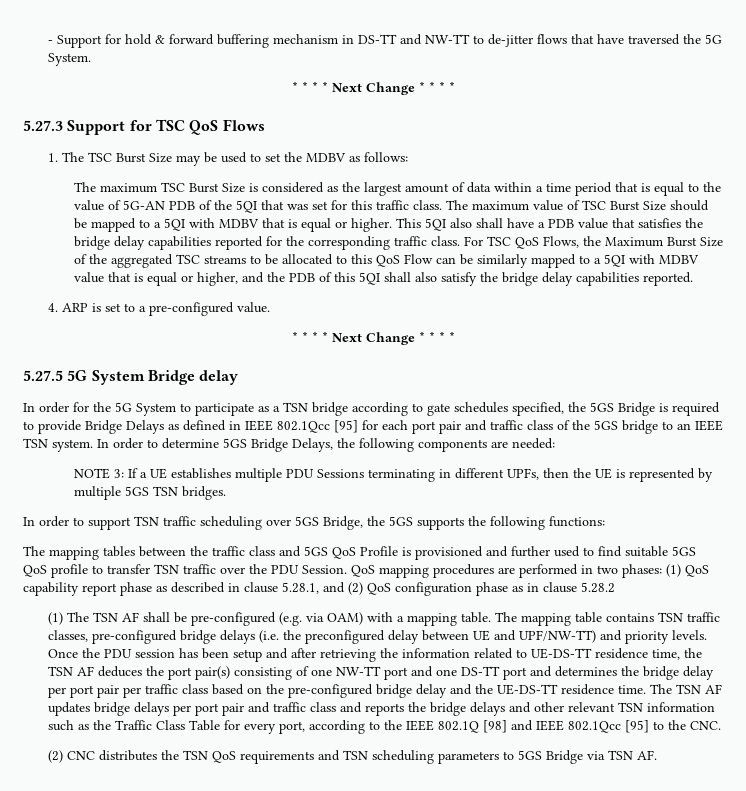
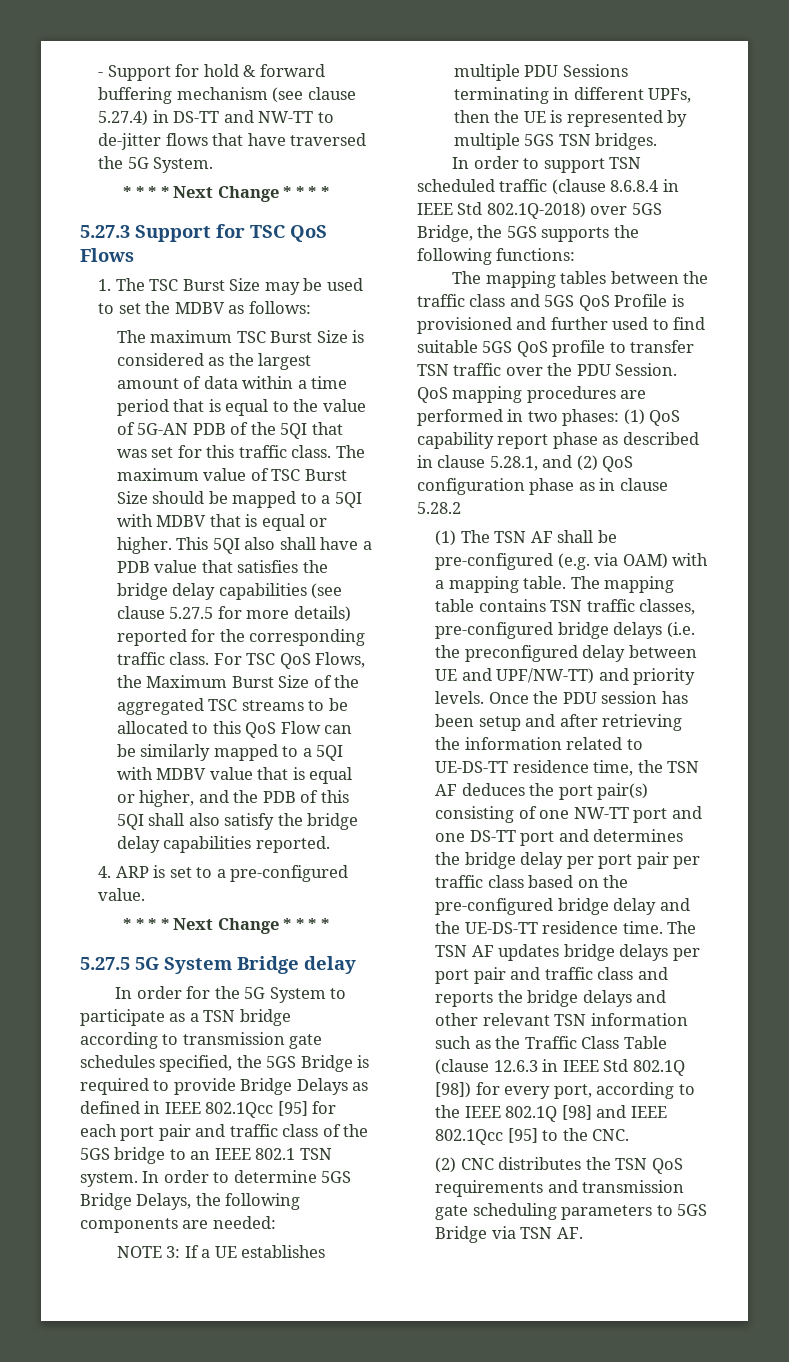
- - Support for hold & forward buffering mechanism in DS-TT and NW-TT to de-jitter flows that have traversed the 5G System.
+ - Support for hold & forward buffering mechanism (see clause 5.27.4) in DS-TT and NW-TT to de-jitter flows that have traversed the 5G System.
- This 5QI also shall have a PDB value that satisfies the bridge delay capabilities reported for the corresponding traffic class.
+ This 5QI also shall have a PDB value that satisfies the bridge delay capabilities (see clause 5.27.5 for more details) reported for the corresponding traffic class.
- In order for the 5G System to participate as a TSN bridge according to gate schedules specified, the 5GS Bridge is required to provide Bridge Delays as defined in IEEE 802.1Qcc [95] for each port pair and traffic class of the 5GS bridge to an IEEE TSN system.
+ In order for the 5G System to participate as a TSN bridge according to transmission gate schedules specified, the 5GS Bridge is required to provide Bridge Delays as defined in IEEE 802.1Qcc [95] for each port pair and traffic class of the 5GS bridge to an IEEE 802.1 TSN system.
- In order to support TSN traffic scheduling over 5GS Bridge, the 5GS supports the following functions:
+ In order to support TSN scheduled traffic (clause 8.6.8.4 in IEEE Std 802.1Q-2018) over 5GS Bridge, the 5GS supports the following functions:
- The TSN AF updates bridge delays per port pair and traffic class and reports the bridge delays and other relevant TSN information such as the Traffic Class Table for every port, according to the IEEE 802.1Q [98] and IEEE 802.1Qcc [95] to the CNC.
+ The TSN AF updates bridge delays per port pair and traffic class and reports the bridge delays and other relevant TSN information such as the Traffic Class Table (clause 12.6.3 in IEEE Std 802.1Q [98]) for every port, according to the IEEE 802.1Q [98] and IEEE 802.1Qcc [95] to the CNC.
- (2) CNC distributes the TSN QoS requirements and TSN scheduling parameters to 5GS Bridge via TSN AF.
+ (2) CNC distributes the TSN QoS requirements and transmission gate scheduling parameters to 5GS Bridge via TSN AF.

